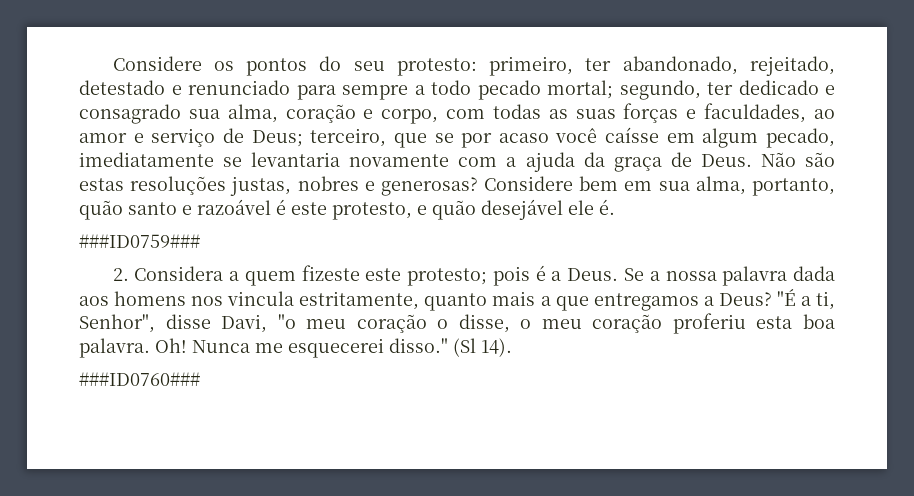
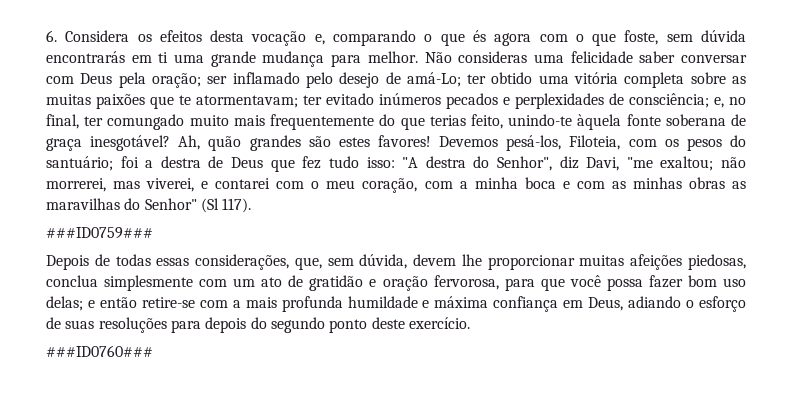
- Considere os pontos do seu protesto: primeiro, ter abandonado, rejeitado, detestado e renunciado para sempre a todo pecado mortal; segundo, ter dedicado e consagrado sua alma, coração e corpo, com todas as suas forças e faculdades, ao amor e serviço de Deus; terceiro, que se por acaso você caísse em algum pecado, imediatamente se levantaria novamente com a ajuda da graça de Deus. Não são estas resoluções justas, nobres e generosas? Considere bem em sua alma, portanto, quão santo e razoável é este protesto, e quão desejável ele é.
+ 6. Considera os efeitos desta vocação e, comparando o que és agora com o que foste, sem dúvida encontrarás em ti uma grande mudança para melhor. Não consideras uma felicidade saber conversar com Deus pela oração; ser inflamado pelo desejo de amá-Lo; ter obtido uma vitória completa sobre as muitas paixões que te atormentavam; ter evitado inúmeros pecados e perplexidades de consciência; e, no final, ter comungado muito mais frequentemente do que terias feito, unindo-te àquela fonte soberana de graça inesgotável? Ah, quão grandes são estes favores! Devemos pesá-los, Filoteia, com os pesos do santuário; foi a destra de Deus que fez tudo isso: "A destra do Senhor", diz Davi, "me exaltou; não morrerei, mas viverei, e contarei com o meu coração, com a minha boca e com as minhas obras as maravilhas do Senhor" (Sl 117).
  ###ID0759###
- 2. Considera a quem fizeste este protesto; pois é a Deus. Se a nossa palavra dada aos homens nos vincula estritamente, quanto mais a que entregamos a Deus? "É a ti, Senhor", disse Davi, "o meu coração o disse, o meu coração proferiu esta boa palavra. Oh! Nunca me esquecerei disso." (Sl 14).
+ Depois de todas essas considerações, que, sem dúvida, devem lhe proporcionar muitas afeições piedosas, conclua simplesmente com um ato de gratidão e oração fervorosa, para que você possa fazer bom uso delas; e então retire-se com a mais profunda humildade e máxima confiança em Deus, adiando o esforço de suas resoluções para depois do segundo ponto deste exercício.

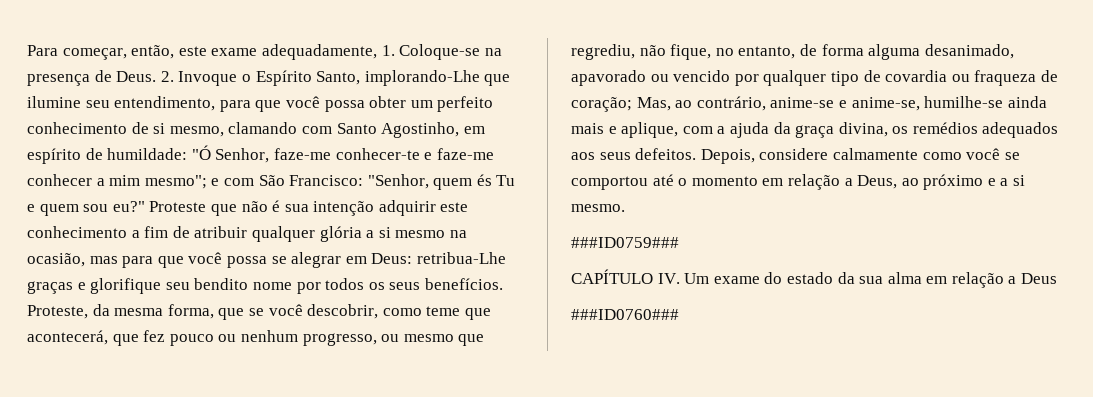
- 6. Considera os efeitos desta vocação e, comparando o que és agora com o que foste, sem dúvida encontrarás em ti uma grande mudança para melhor. Não consideras uma felicidade saber conversar com Deus pela oração; ser inflamado pelo desejo de amá-Lo; ter obtido uma vitória completa sobre as muitas paixões que te atormentavam; ter evitado inúmeros pecados e perplexidades de consciência; e, no final, ter comungado muito mais frequentemente do que terias feito, unindo-te àquela fonte soberana de graça inesgotável? Ah, quão grandes são estes favores! Devemos pesá-los, Filoteia, com os pesos do santuário; foi a destra de Deus que fez tudo isso: "A destra do Senhor", diz Davi, "me exaltou; não morrerei, mas viverei, e contarei com o meu coração, com a minha boca e com as minhas obras as maravilhas do Senhor" (Sl 117).
+ Para começar, então, este exame adequadamente, 1. Coloque-se na presença de Deus. 2. Invoque o Espírito Santo, implorando-Lhe que ilumine seu entendimento, para que você possa obter um perfeito conhecimento de si mesmo, clamando com Santo Agostinho, em espírito de humildade: "Ó Senhor, faze-me conhecer-te e faze-me conhecer a mim mesmo"; e com São Francisco: "Senhor, quem és Tu e quem sou eu?" Proteste que não é sua intenção adquirir este conhecimento a fim de atribuir qualquer glória a si mesmo na ocasião, mas para que você possa se alegrar em Deus: retribua-Lhe graças e glorifique seu bendito nome por todos os seus benefícios. Proteste, da mesma forma, que se você descobrir, como teme que acontecerá, que fez pouco ou nenhum progresso, ou mesmo que regrediu, não fique, no entanto, de forma alguma desanimado, apavorado ou vencido por qualquer tipo de covardia ou fraqueza de coração; Mas, ao contrário, anime-se e anime-se, humilhe-se ainda mais e aplique, com a ajuda da graça divina, os remédios adequados aos seus defeitos. Depois, considere calmamente como você se comportou até o momento em relação a Deus, ao próximo e a si mesmo.
  ###ID0759###
- Depois de todas essas considerações, que, sem dúvida, devem lhe proporcionar muitas afeições piedosas, conclua simplesmente com um ato de gratidão e oração fervorosa, para que você possa fazer bom uso delas; e então retire-se com a mais profunda humildade e máxima confiança em Deus, adiando o esforço de suas resoluções para depois do segundo ponto deste exercício.
+ CAPÍTULO IV. Um exame do estado da sua alma em relação a Deus

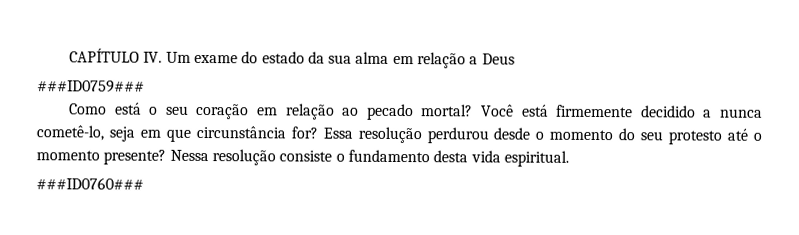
- Para começar, então, este exame adequadamente, 1. Coloque-se na presença de Deus. 2. Invoque o Espírito Santo, implorando-Lhe que ilumine seu entendimento, para que você possa obter um perfeito conhecimento de si mesmo, clamando com Santo Agostinho, em espírito de humildade: "Ó Senhor, faze-me conhecer-te e faze-me conhecer a mim mesmo"; e com São Francisco: "Senhor, quem és Tu e quem sou eu?" Proteste que não é sua intenção adquirir este conhecimento a fim de atribuir qualquer glória a si mesmo na ocasião, mas para que você possa se alegrar em Deus: retribua-Lhe graças e glorifique seu bendito nome por todos os seus benefícios. Proteste, da mesma forma, que se você descobrir, como teme que acontecerá, que fez pouco ou nenhum progresso, ou mesmo que regrediu, não fique, no entanto, de forma alguma desanimado, apavorado ou vencido por qualquer tipo de covardia ou fraqueza de coração; Mas, ao contrário, anime-se e anime-se, humilhe-se ainda mais e aplique, com a ajuda da graça divina, os remédios adequados aos seus defeitos. Depois, considere calmamente como você se comportou até o momento em relação a Deus, ao próximo e a si mesmo.
- ###ID0759###
+ ###ID0759###
+ Como está o seu coração em relação ao pecado mortal? Você está firmemente decidido a nunca cometê-lo, seja em que circunstância for? Essa resolução perdurou desde o momento do seu protesto até o momento presente? Nessa resolução consiste o fundamento desta vida espiritual.

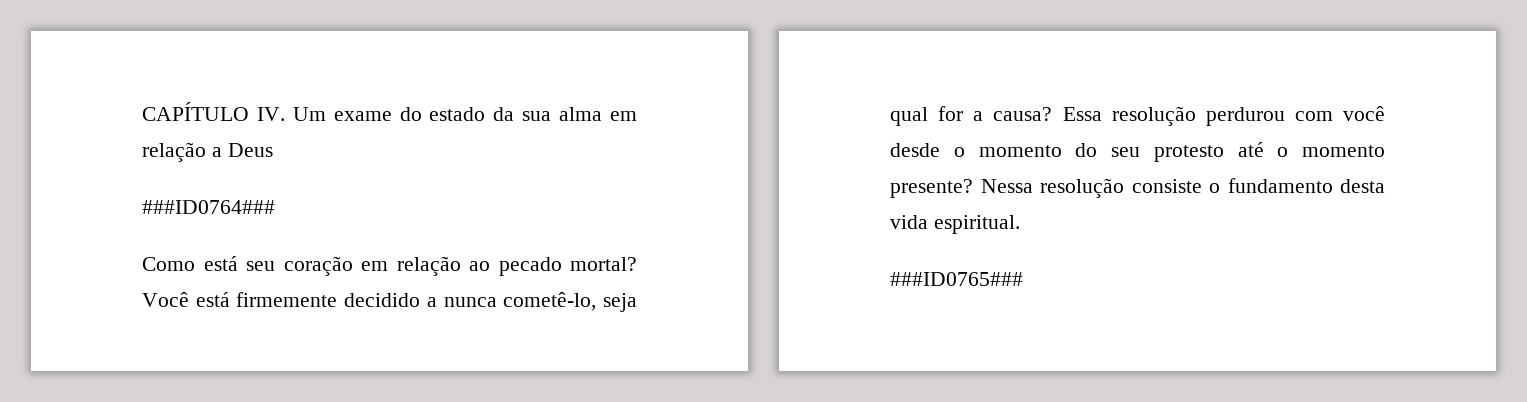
- ###ID0759###
+ ###ID0764###
- Como está o seu coração em relação ao pecado mortal?
+ Como está seu coração em relação ao pecado mortal?
- Você está firmemente decidido a nunca cometê-lo, seja em que circunstância for?
+ Você está firmemente decidido a nunca cometê-lo, seja qual for a causa?
- Essa resolução perdurou desde o momento do seu protesto até o momento presente?
+ Essa resolução perdurou com você desde o momento do seu protesto até o momento presente?
- ###ID0760###
+ ###ID0765###

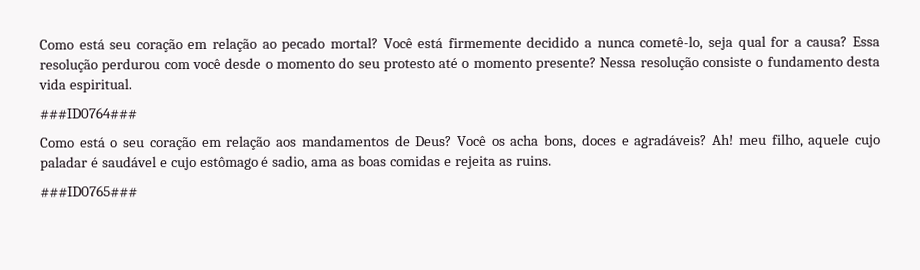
- CAPÍTULO IV. Um exame do estado da sua alma em relação a Deus
- ###ID0764###
+ ###ID0764###
+ Como está o seu coração em relação aos mandamentos de Deus? Você os acha bons, doces e agradáveis? Ah! meu filho, aquele cujo paladar é saudável e cujo estômago é sadio, ama as boas comidas e rejeita as ruins.

